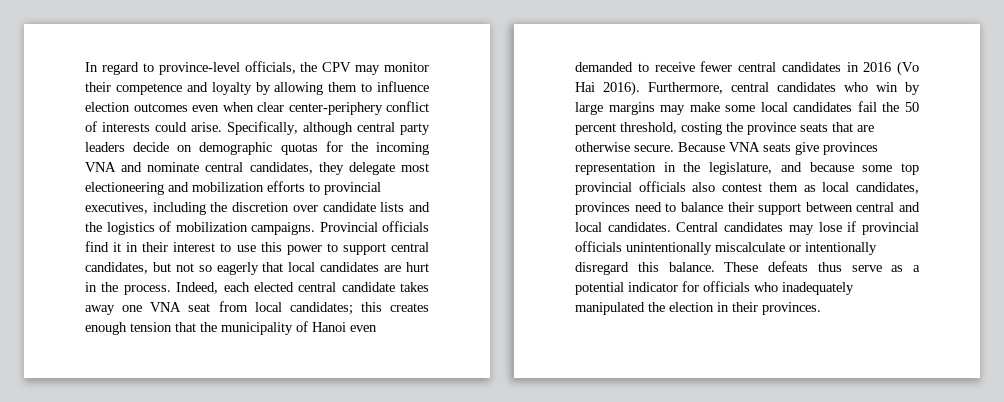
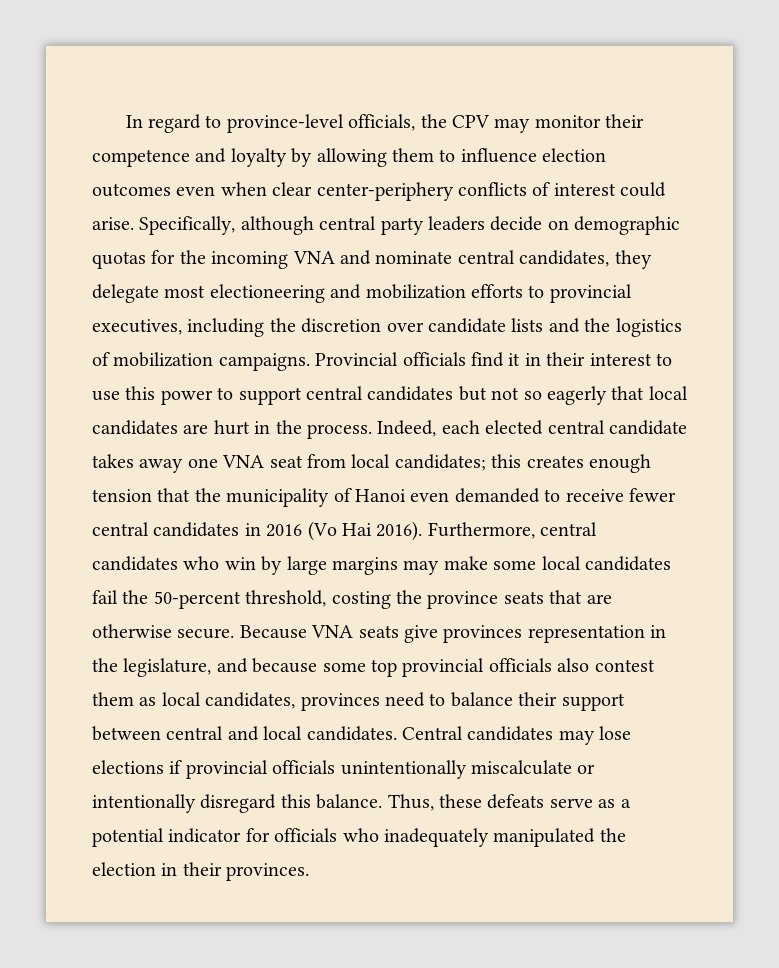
- In regard to province-level officials, the CPV may monitor their competence and loyalty by allowing them to influence election outcomes even when clear center-periphery conflict of interests could arise.
+ In regard to province-level officials, the CPV may monitor their competence and loyalty by allowing them to influence election outcomes even when clear center-periphery conflicts of interest could arise.
- Provincial officials find it in their interest to use this power to support central candidates, but not so eagerly that local candidates are hurt in the process.
+ Provincial officials find it in their interest to use this power to support central candidates but not so eagerly that local candidates are hurt in the process.
- Furthermore, central candidates who win by large margins may make some local candidates fail the 50 percent threshold, costing the province seats that are otherwise secure.
+ Furthermore, central candidates who win by large margins may make some local candidates fail the 50-percent threshold, costing the province seats that are otherwise secure.
- Central candidates may lose if provincial officials unintentionally miscalculate or intentionally disregard this balance.
+ Central candidates may lose elections if provincial officials unintentionally miscalculate or intentionally disregard this balance.
- These defeats thus serve as a potential indicator for officials who inadequately manipulated the election in their provinces.
+ Thus, these defeats serve as a potential indicator for officials who inadequately manipulated the election in their provinces.

